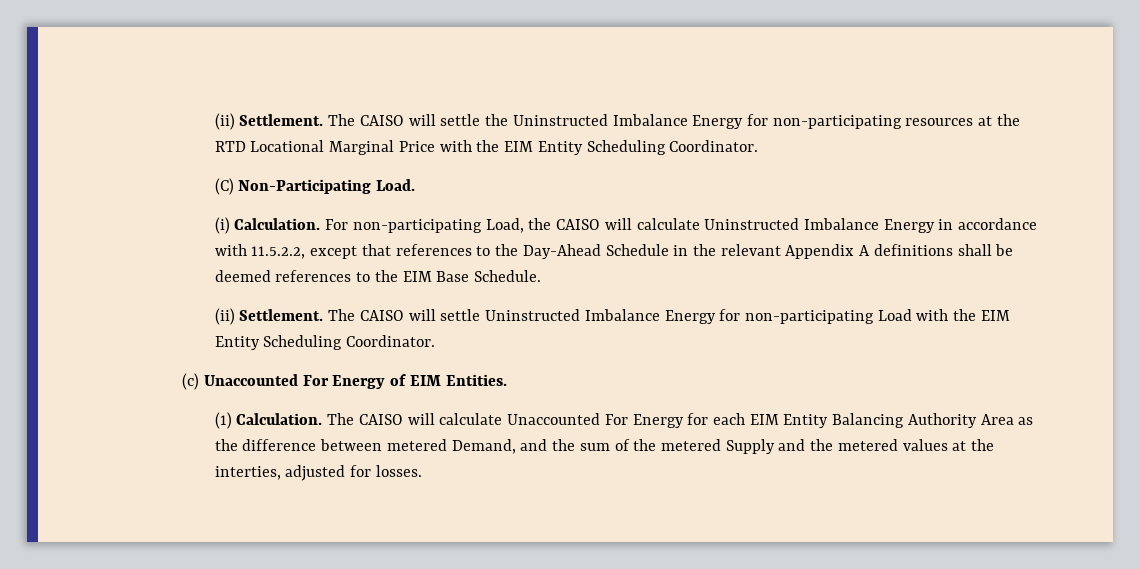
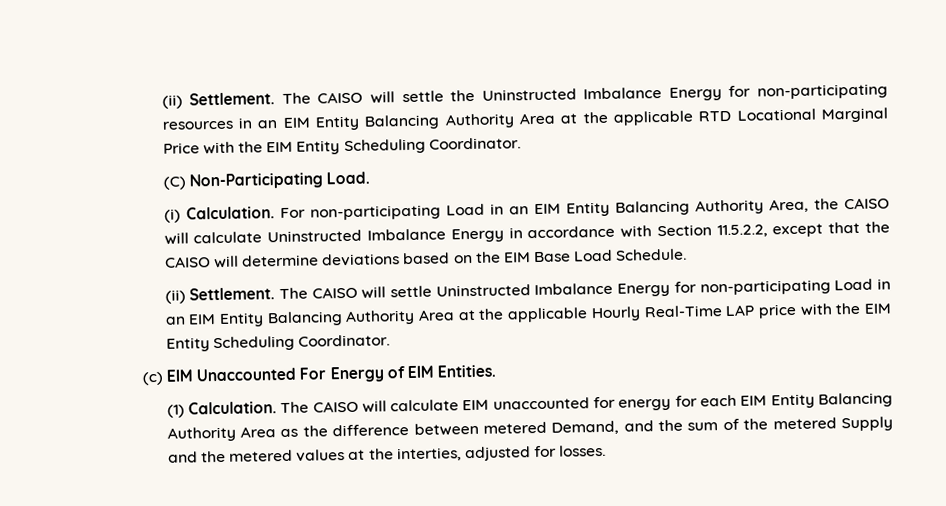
- The CAISO will settle the Uninstructed Imbalance Energy for non-participating resources at the RTD Locational Marginal Price with the EIM Entity Scheduling Coordinator.
+ The CAISO will settle the Uninstructed Imbalance Energy for non-participating resources in an EIM Entity Balancing Authority Area at the applicable RTD Locational Marginal Price with the EIM Entity Scheduling Coordinator.
- For non-participating Load, the CAISO will calculate Uninstructed Imbalance Energy in accordance with 11.5.2.2, except that references to the Day-Ahead Schedule in the relevant Appendix A definitions shall be deemed references to the EIM Base Schedule.
+ For non-participating Load in an EIM Entity Balancing Authority Area, the CAISO will calculate Uninstructed Imbalance Energy in accordance with Section 11.5.2.2, except that the CAISO will determine deviations based on the EIM Base Load Schedule.
- The CAISO will settle Uninstructed Imbalance Energy for non-participating Load with the EIM Entity Scheduling Coordinator.
+ The CAISO will settle Uninstructed Imbalance Energy for non-participating Load in an EIM Entity Balancing Authority Area at the applicable Hourly Real-Time LAP price with the EIM Entity Scheduling Coordinator.
- (c) Unaccounted For Energy of EIM Entities.
+ (c) EIM Unaccounted For Energy of EIM Entities.
- The CAISO will calculate Unaccounted For Energy for each EIM Entity Balancing Authority Area as the difference between metered Demand, and the sum of the metered Supply and the metered values at the interties, adjusted for losses.
+ The CAISO will calculate EIM unaccounted for energy for each EIM Entity Balancing Authority Area as the difference between metered Demand, and the sum of the metered Supply and the metered values at the interties, adjusted for losses.

